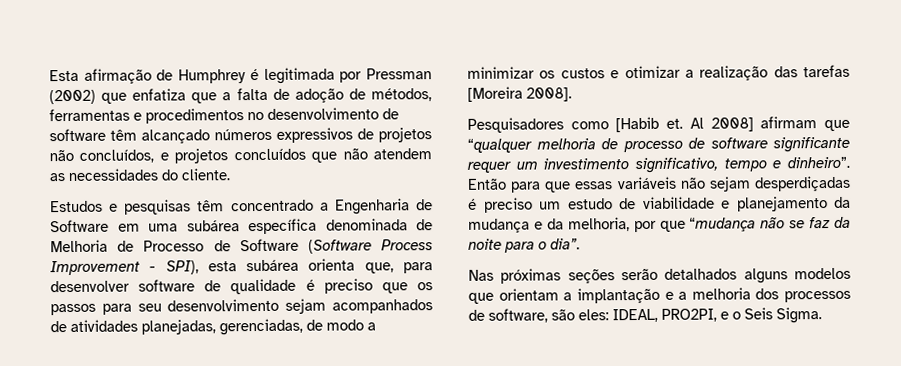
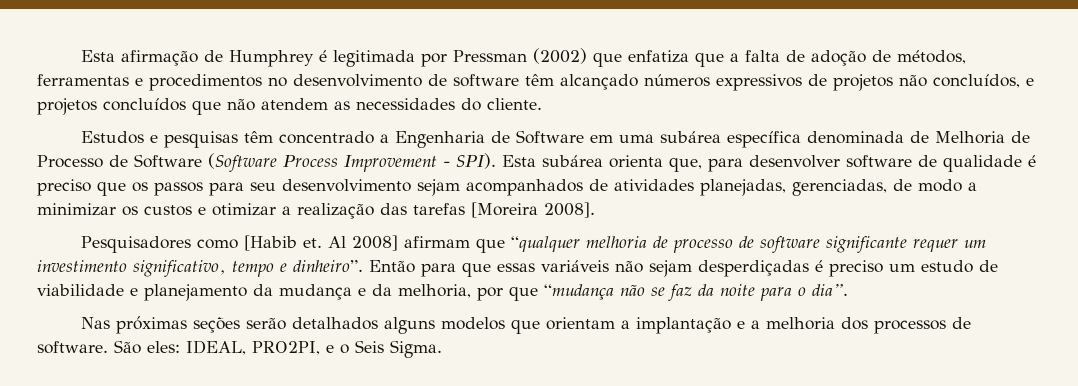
- Estudos e pesquisas têm concentrado a Engenharia de Software em uma subárea específica denominada de Melhoria de Processo de Software (Software Process Improvement - SPI), esta subárea orienta que, para desenvolver software de qualidade é preciso que os passos para seu desenvolvimento sejam acompanhados de atividades planejadas, gerenciadas, de modo a minimizar os custos e otimizar a realização das tarefas [Moreira 2008].
+ Estudos e pesquisas têm concentrado a Engenharia de Software em uma subárea específica denominada de Melhoria de Processo de Software (Software Process Improvement - SPI). Esta subárea orienta que, para desenvolver software de qualidade é preciso que os passos para seu desenvolvimento sejam acompanhados de atividades planejadas, gerenciadas, de modo a minimizar os custos e otimizar a realização das tarefas [Moreira 2008].
- Nas próximas seções serão detalhados alguns modelos que orientam a implantação e a melhoria dos processos de software, são eles: IDEAL, PRO2PI, e o Seis Sigma.
+ Nas próximas seções serão detalhados alguns modelos que orientam a implantação e a melhoria dos processos de software. São eles: IDEAL, PRO2PI, e o Seis Sigma.

